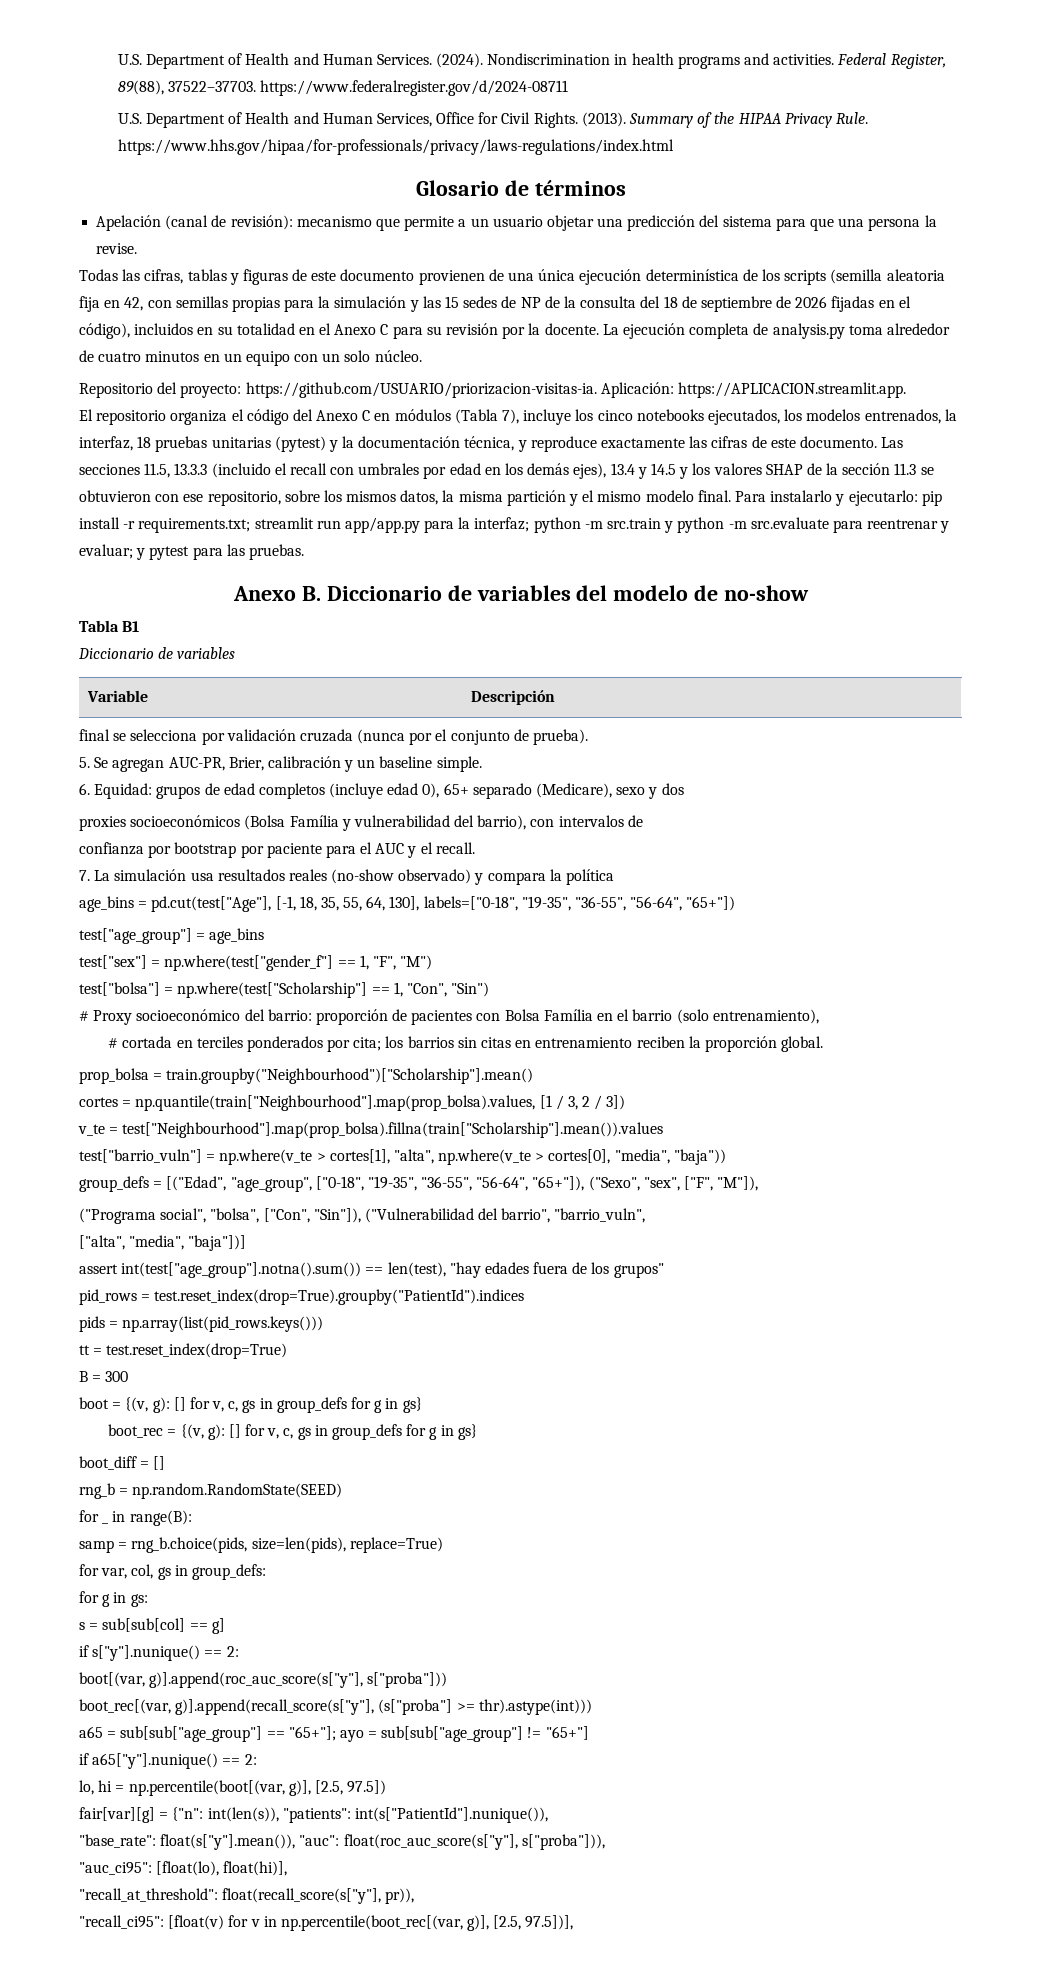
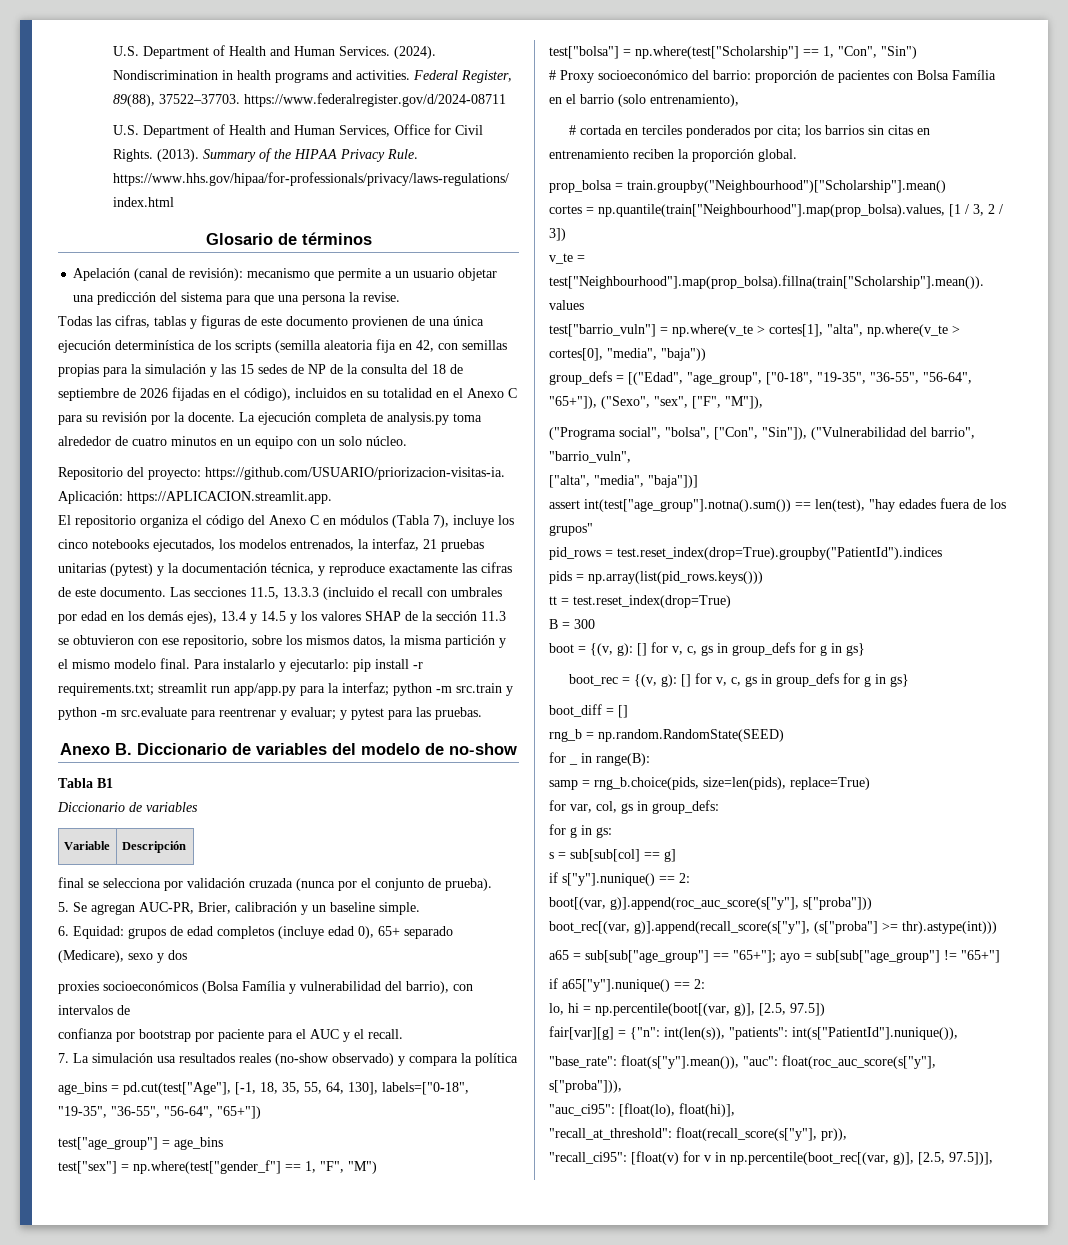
- El repositorio organiza el código del Anexo C en módulos (Tabla 7), incluye los cinco notebooks ejecutados, los modelos entrenados, la interfaz, 18 pruebas unitarias (pytest) y la documentación técnica, y reproduce exactamente las cifras de este documento.
+ El repositorio organiza el código del Anexo C en módulos (Tabla 7), incluye los cinco notebooks ejecutados, los modelos entrenados, la interfaz, 21 pruebas unitarias (pytest) y la documentación técnica, y reproduce exactamente las cifras de este documento.

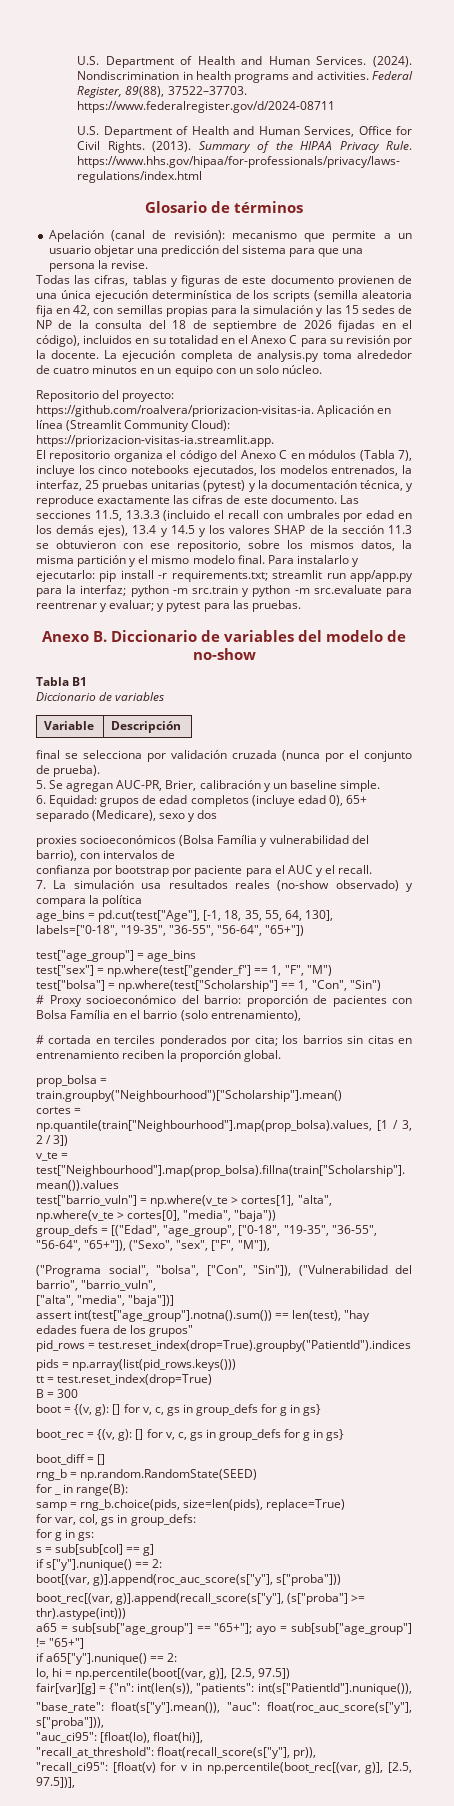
- Repositorio del proyecto: https://github.com/USUARIO/priorizacion-visitas-ia. Aplicación: https://APLICACION.streamlit.app.
+ Repositorio del proyecto: https://github.com/roalvera/priorizacion-visitas-ia. Aplicación en línea (Streamlit Community Cloud): https://priorizacion-visitas-ia.streamlit.app.
- El repositorio organiza el código del Anexo C en módulos (Tabla 7), incluye los cinco notebooks ejecutados, los modelos entrenados, la interfaz, 21 pruebas unitarias (pytest) y la documentación técnica, y reproduce exactamente las cifras de este documento.
+ El repositorio organiza el código del Anexo C en módulos (Tabla 7), incluye los cinco notebooks ejecutados, los modelos entrenados, la interfaz, 25 pruebas unitarias (pytest) y la documentación técnica, y reproduce exactamente las cifras de este documento.

